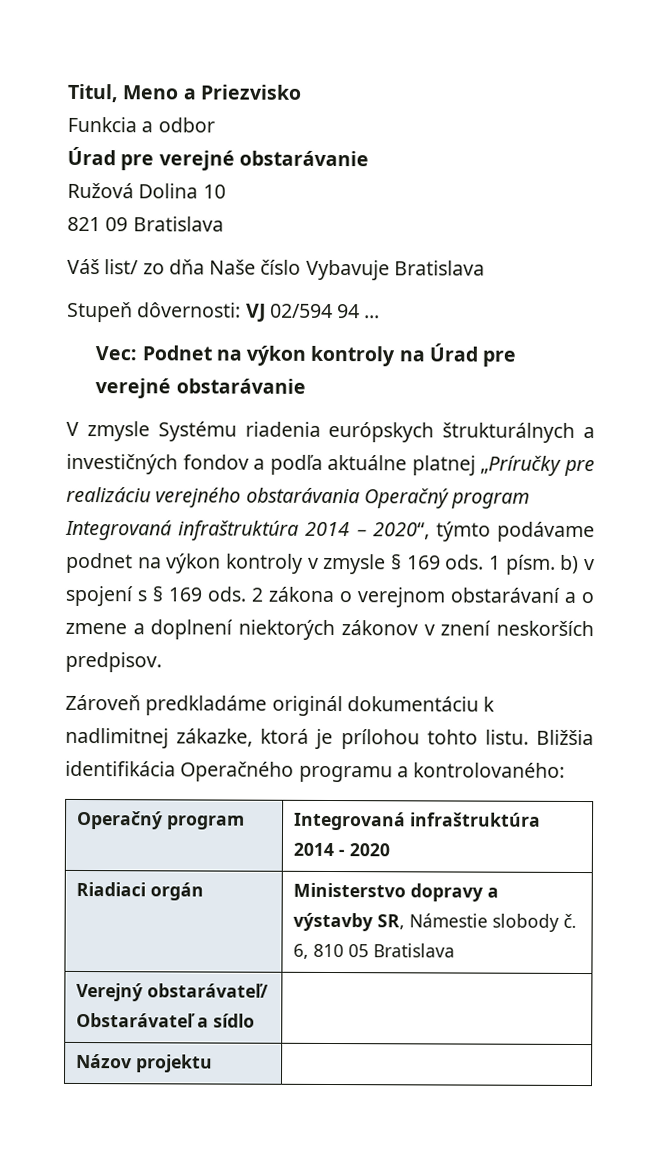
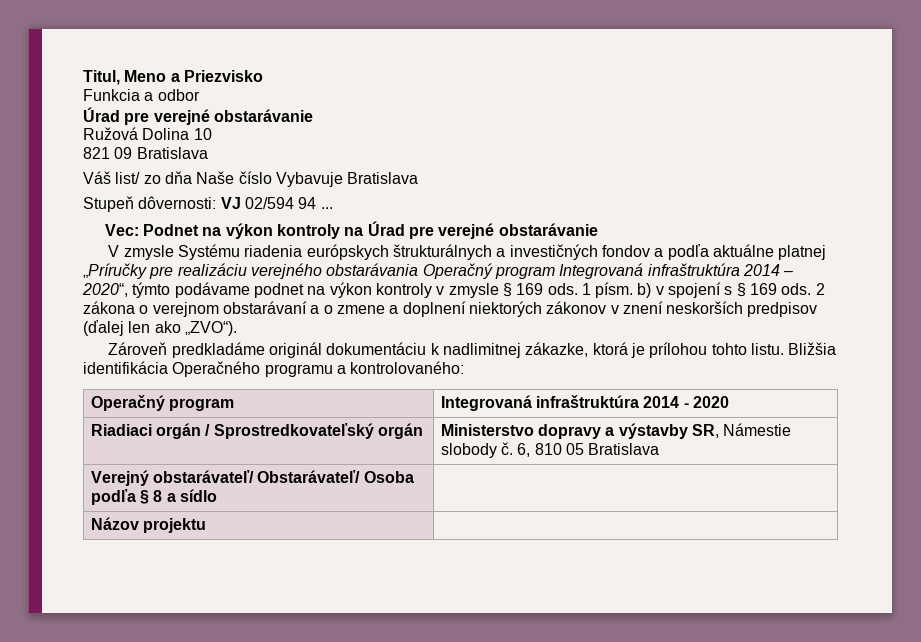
- 2 zákona o verejnom obstarávaní a o zmene a doplnení niektorých zákonov v znení neskorších predpisov.
+ 2 zákona o verejnom obstarávaní a o zmene a doplnení niektorých zákonov v znení neskorších predpisov (ďalej len ako „ZVO“).
- Riadiaci orgán | Ministerstvo dopravy a výstavby SR, Námestie slobody č. 6, 810 05 Bratislava
+ Riadiaci orgán / Sprostredkovateľský orgán | Ministerstvo dopravy a výstavby SR, Námestie slobody č. 6, 810 05 Bratislava
- Verejný obstarávateľ/ Obstarávateľ a sídlo |
+ Verejný obstarávateľ/ Obstarávateľ/ Osoba podľa § 8 a sídlo |

